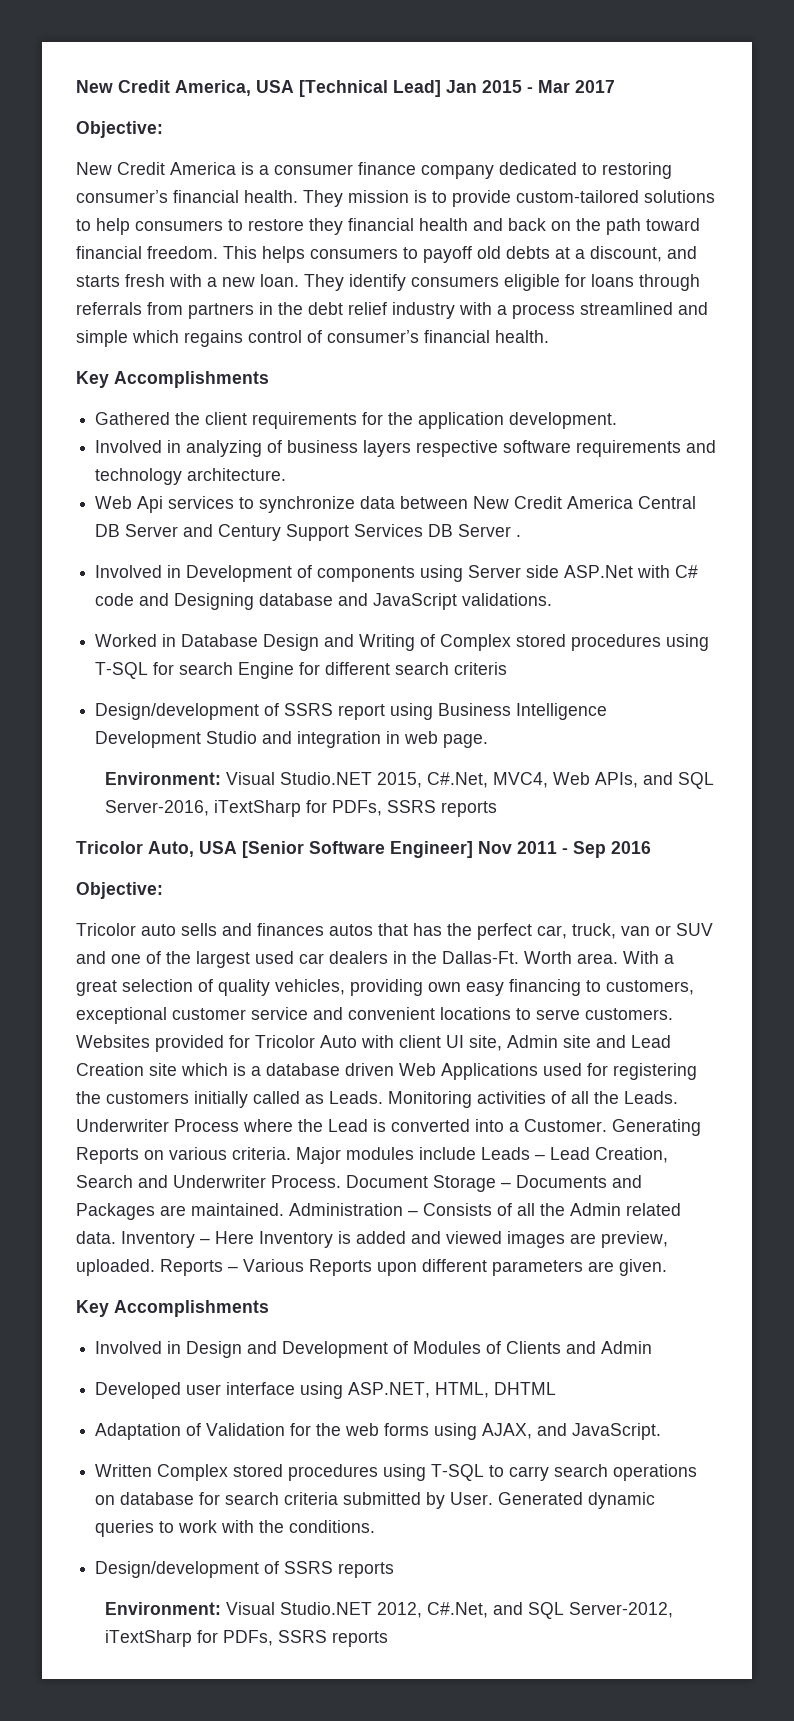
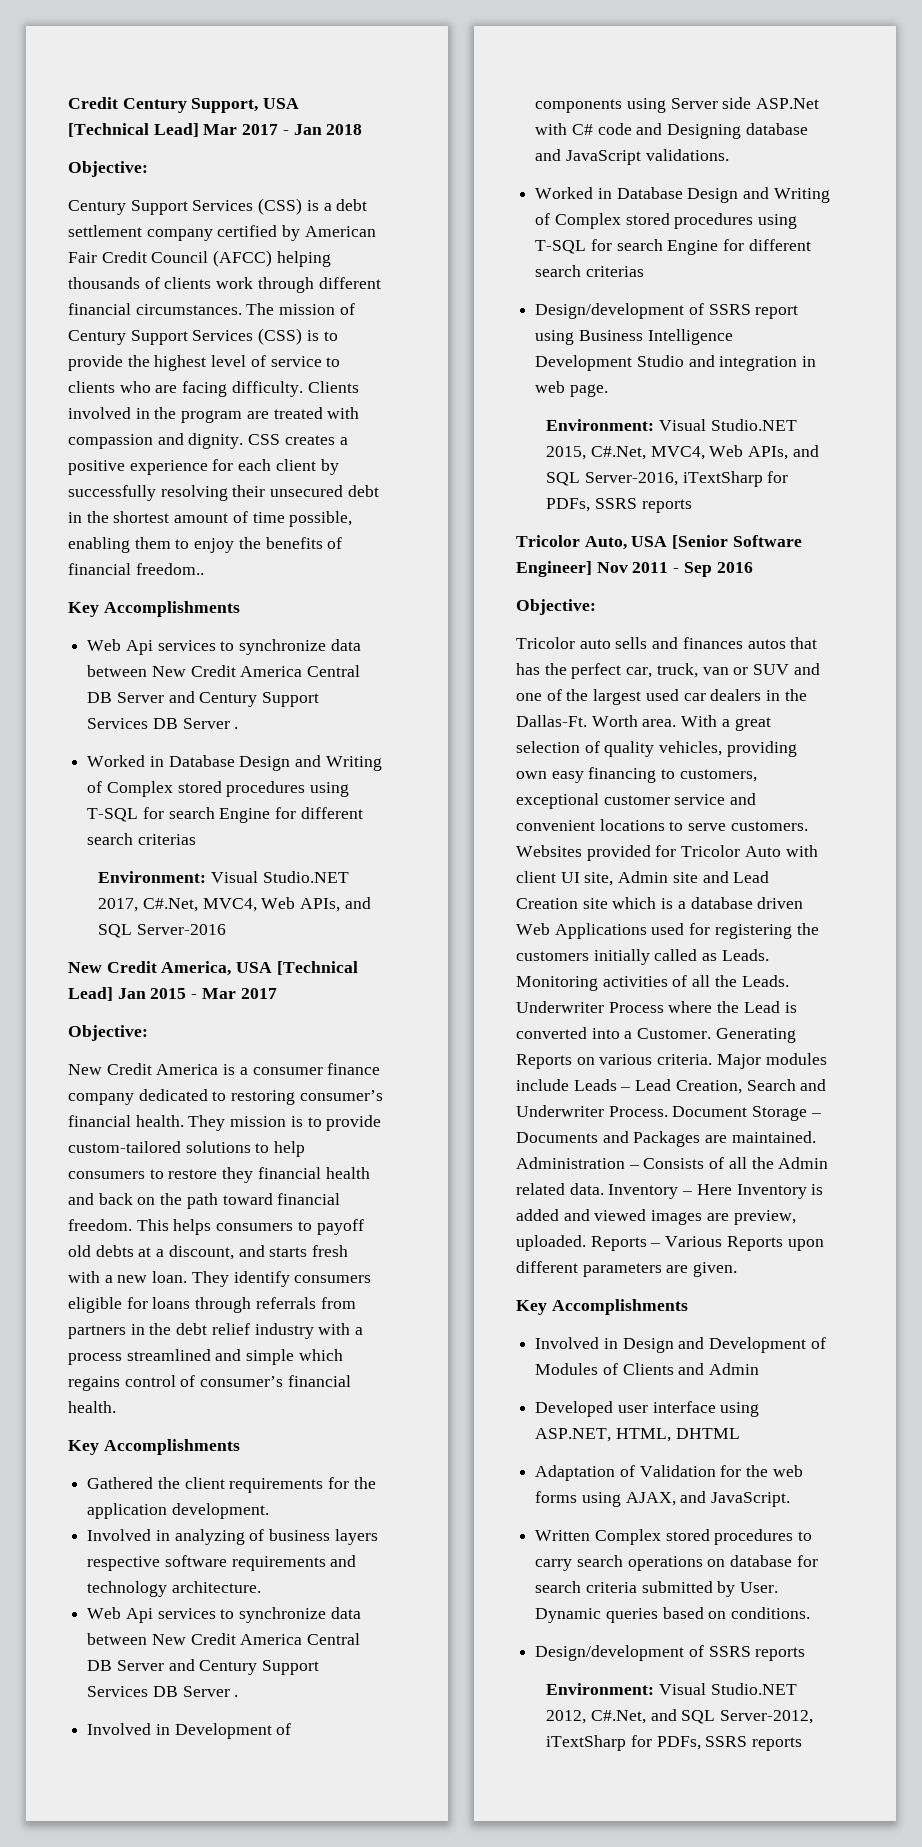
+ Credit Century Support, USA [Technical Lead] Mar 2017 - Jan 2018
+ Objective:
+ Century Support Services (CSS) is a debt settlement company certified by American Fair Credit Council (AFCC) helping thousands of clients work through different financial circumstances. The mission of Century Support Services (CSS) is to provide the highest level of service to clients who are facing difficulty. Clients involved in the program are treated with compassion and dignity. CSS creates a positive experience for each client by successfully resolving their unsecured debt in the shortest amount of time possible, enabling them to enjoy the benefits of financial freedom..
+ Key Accomplishments
+ Web Api services to synchronize data between New Credit America Central DB Server and Century Support Services DB Server .
+ Worked in Database Design and Writing of Complex stored procedures using T-SQL for search Engine for different search criterias
+ Environment: Visual Studio.NET 2017, C#.Net, MVC4, Web APIs, and SQL Server-2016
  Involved in Development of components using Server side ASP.Net with C# code and Designing database and JavaScript validations.
- Worked in Database Design and Writing of Complex stored procedures using T-SQL for search Engine for different search criteris
+ Worked in Database Design and Writing of Complex stored procedures using T-SQL for search Engine for different search criterias
- Written Complex stored procedures using T-SQL to carry search operations on database for search criteria submitted by User.
+ Written Complex stored procedures to carry search operations on database for search criteria submitted by User.
- Generated dynamic queries to work with the conditions.
+ Dynamic queries based on conditions.

